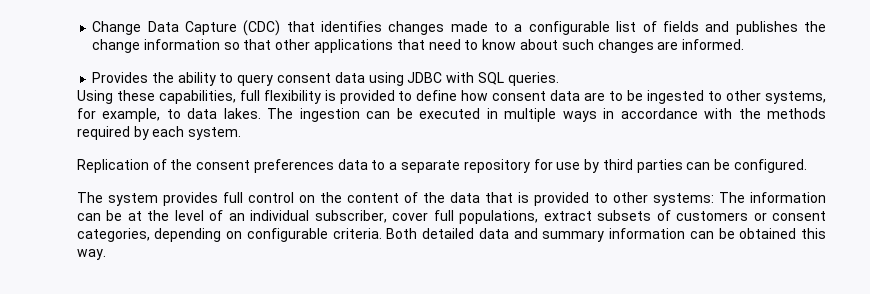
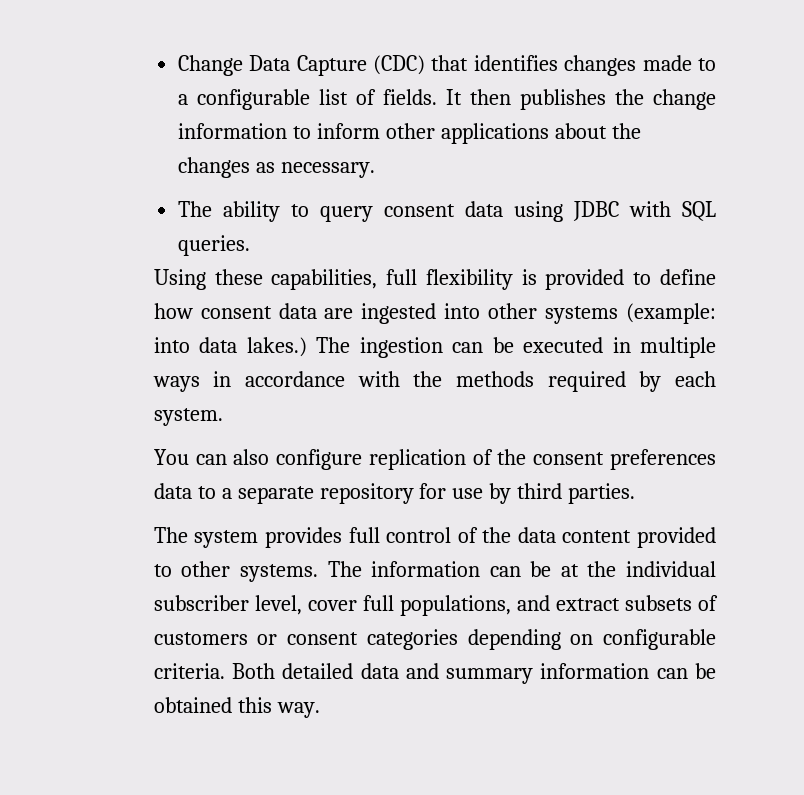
- Change Data Capture (CDC) that identifies changes made to a configurable list of fields and publishes the change information so that other applications that need to know about such changes are informed.
- Provides the ability to query consent data using JDBC with SQL queries.
+ Change Data Capture (CDC) that identifies changes made to a configurable list of fields. It then publishes the change information to inform other applications about the changes as necessary.
+ The ability to query consent data using JDBC with SQL queries.
- Using these capabilities, full flexibility is provided to define how consent data are to be ingested to other systems, for example, to data lakes.
+ Using these capabilities, full flexibility is provided to define how consent data are ingested into other systems (example: into data lakes.)
- Replication of the consent preferences data to a separate repository for use by third parties can be configured.
+ You can also configure replication of the consent preferences data to a separate repository for use by third parties.
- The system provides full control on the content of the data that is provided to other systems: The information can be at the level of an individual subscriber, cover full populations, extract subsets of customers or consent categories, depending on configurable criteria.
+ The system provides full control of the data content provided to other systems. The information can be at the individual subscriber level, cover full populations, and extract subsets of customers or consent categories depending on configurable criteria.

